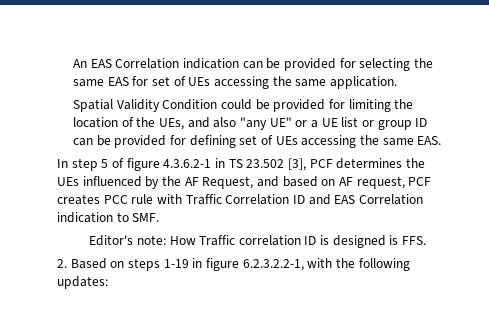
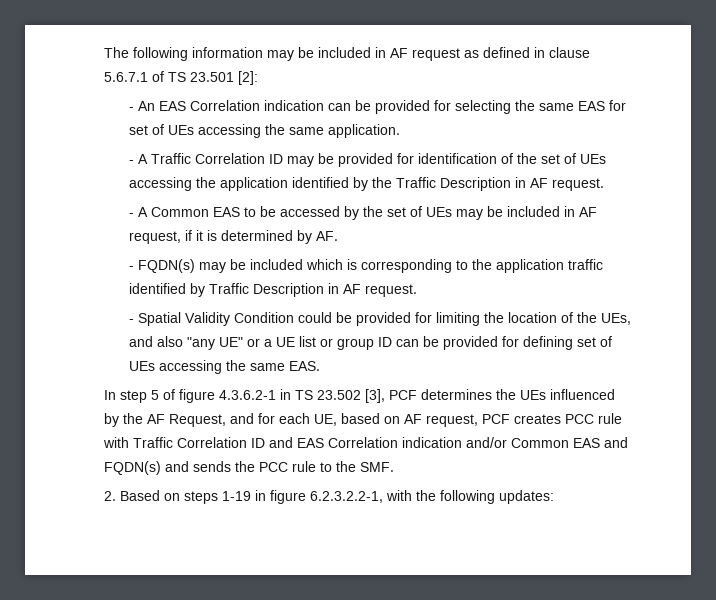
- An EAS Correlation indication can be provided for selecting the same EAS for set of UEs accessing the same application.
+ The following information may be included in AF request as defined in clause 5.6.7.1 of TS 23.501 [2]:
+ - An EAS Correlation indication can be provided for selecting the same EAS for set of UEs accessing the same application.
- Spatial Validity Condition could be provided for limiting the location of the UEs, and also "any UE" or a UE list or group ID can be provided for defining set of UEs accessing the same EAS.
+ - A Traffic Correlation ID may be provided for identification of the set of UEs accessing the application identified by the Traffic Description in AF request.
+ - A Common EAS to be accessed by the set of UEs may be included in AF request, if it is determined by AF.
+ - FQDN(s) may be included which is corresponding to the application traffic identified by Traffic Description in AF request.
+ - Spatial Validity Condition could be provided for limiting the location of the UEs, and also "any UE" or a UE list or group ID can be provided for defining set of UEs accessing the same EAS.
- In step 5 of figure 4.3.6.2-1 in TS 23.502 [3], PCF determines the UEs influenced by the AF Request, and based on AF request, PCF creates PCC rule with Traffic Correlation ID and EAS Correlation indication to SMF.
- Editor's note: How Traffic correlation ID is designed is FFS.
+ In step 5 of figure 4.3.6.2-1 in TS 23.502 [3], PCF determines the UEs influenced by the AF Request, and for each UE, based on AF request, PCF creates PCC rule with Traffic Correlation ID and EAS Correlation indication and/or Common EAS and FQDN(s) and sends the PCC rule to the SMF.

